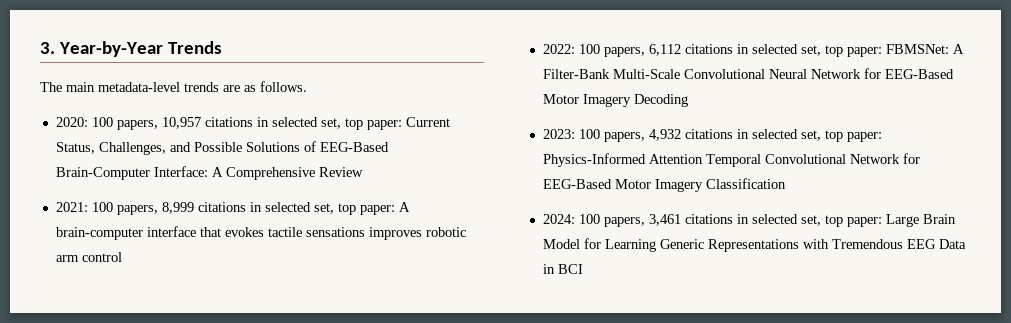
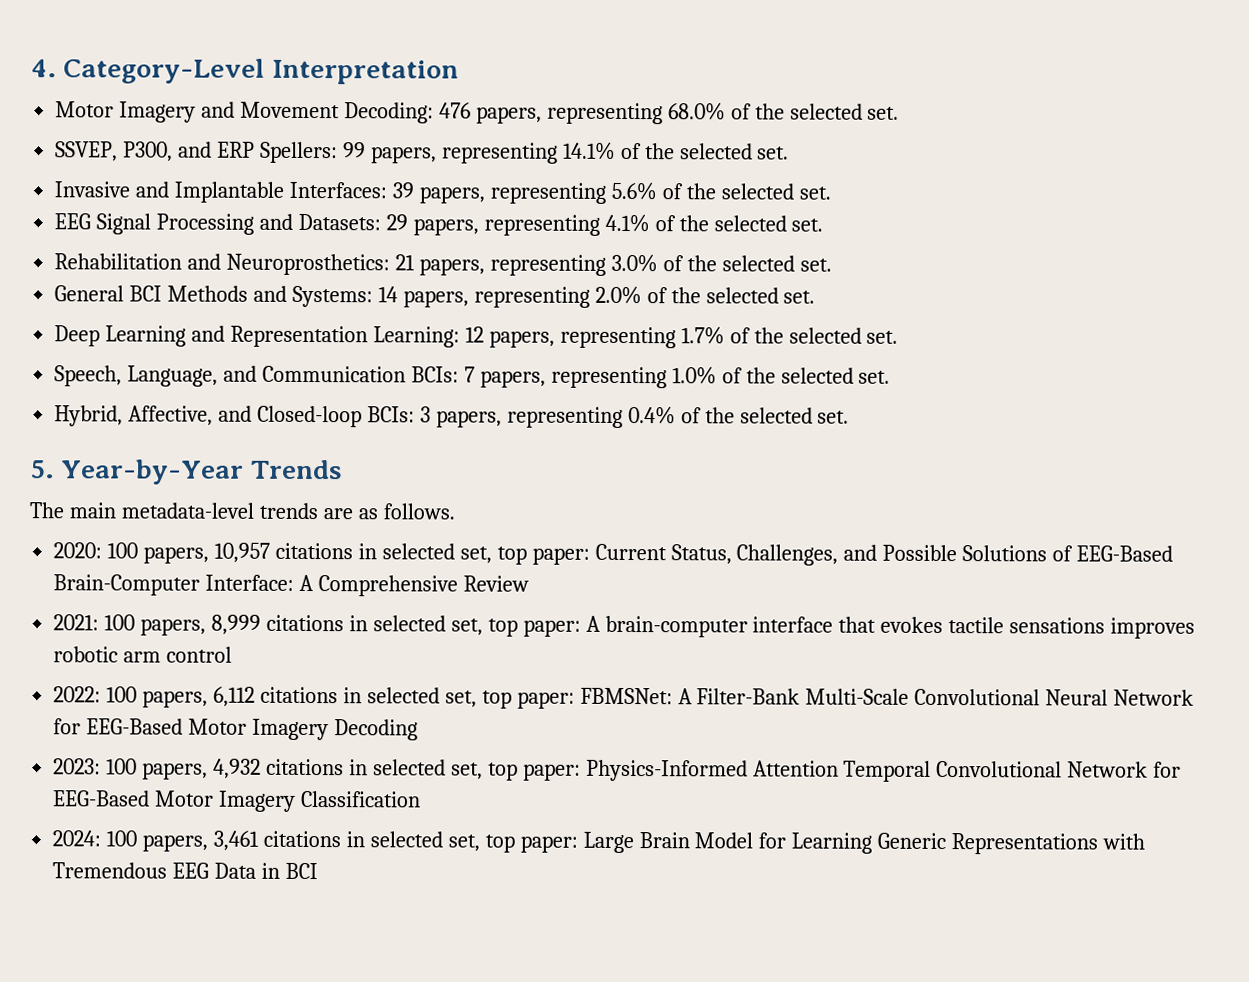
- 3. Year-by-Year Trends
+ 4. Category-Level Interpretation
+ Motor Imagery and Movement Decoding: 476 papers, representing 68.0% of the selected set.
+ SSVEP, P300, and ERP Spellers: 99 papers, representing 14.1% of the selected set.
+ Invasive and Implantable Interfaces: 39 papers, representing 5.6% of the selected set.
+ EEG Signal Processing and Datasets: 29 papers, representing 4.1% of the selected set.
+ Rehabilitation and Neuroprosthetics: 21 papers, representing 3.0% of the selected set.
+ General BCI Methods and Systems: 14 papers, representing 2.0% of the selected set.
+ Deep Learning and Representation Learning: 12 papers, representing 1.7% of the selected set.
+ Speech, Language, and Communication BCIs: 7 papers, representing 1.0% of the selected set.
+ Hybrid, Affective, and Closed-loop BCIs: 3 papers, representing 0.4% of the selected set.
+ 5. Year-by-Year Trends

